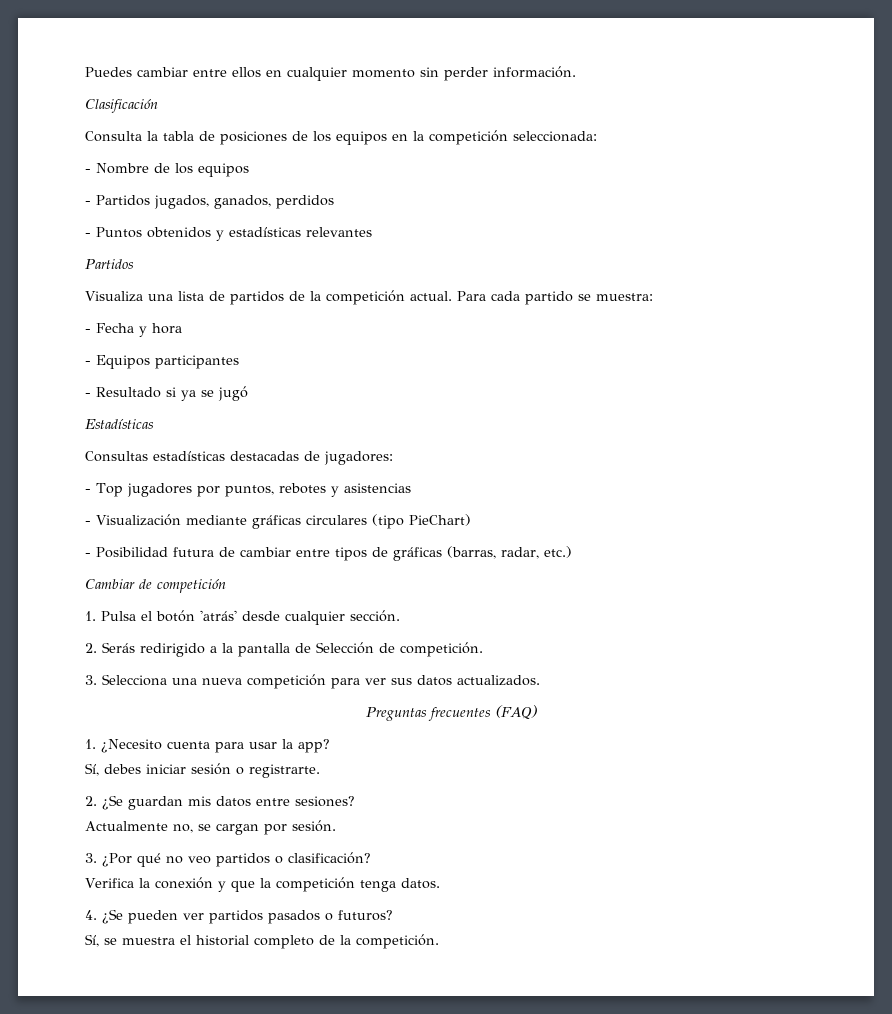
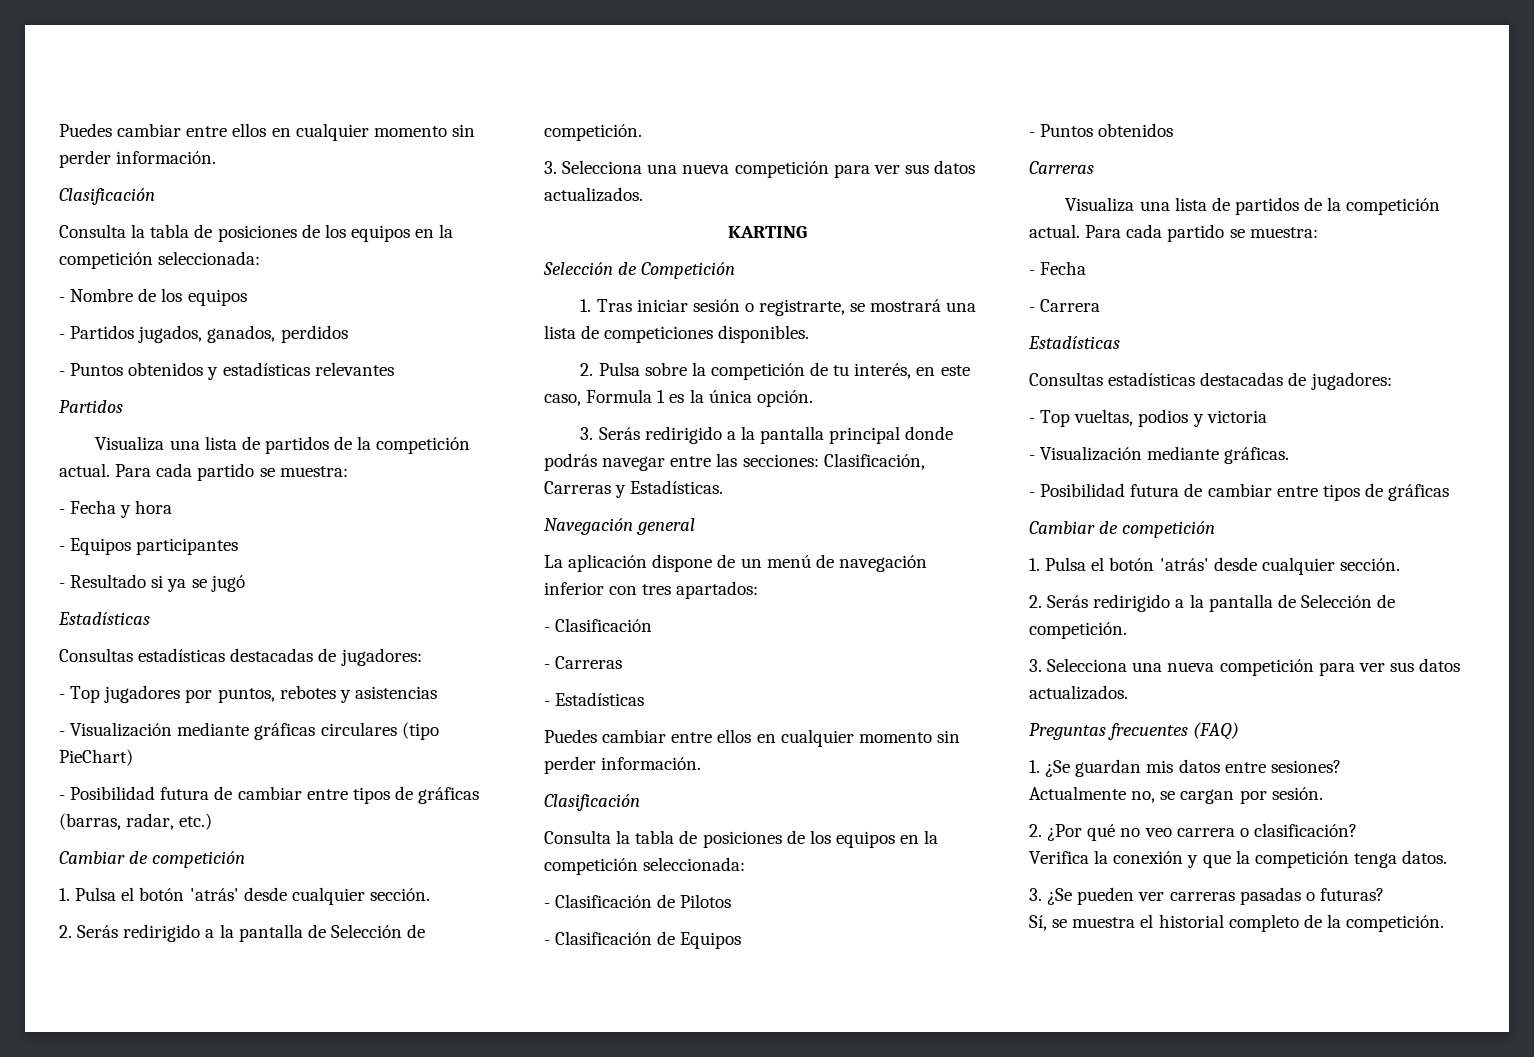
+ KARTING
+ Selección de Competición
+ 1. Tras iniciar sesión o registrarte, se mostrará una lista de competiciones disponibles.
+ 2. Pulsa sobre la competición de tu interés, en este caso, Formula 1 es la única opción.
+ 3. Serás redirigido a la pantalla principal donde podrás navegar entre las secciones: Clasificación, Carreras y Estadísticas.
+ Navegación general
+ La aplicación dispone de un menú de navegación inferior con tres apartados:
+ - Clasificación
+ - Carreras
+ - Estadísticas
+ Puedes cambiar entre ellos en cualquier momento sin perder información.
+ Clasificación
+ Consulta la tabla de posiciones de los equipos en la competición seleccionada:
+ - Clasificación de Pilotos
+ - Clasificación de Equipos
+ - Puntos obtenidos
+ Carreras
+ Visualiza una lista de partidos de la competición actual. Para cada partido se muestra:
+ - Fecha
+ - Carrera
+ Estadísticas
+ Consultas estadísticas destacadas de jugadores:
+ - Top vueltas, podios y victoria
+ - Visualización mediante gráficas.
+ - Posibilidad futura de cambiar entre tipos de gráficas
+ Cambiar de competición
+ 1. Pulsa el botón 'atrás' desde cualquier sección.
+ 2. Serás redirigido a la pantalla de Selección de competición.
+ 3. Selecciona una nueva competición para ver sus datos actualizados.
  Preguntas frecuentes (FAQ)
- 1. ¿Necesito cuenta para usar la app?
- Sí, debes iniciar sesión o registrarte.
- 2. ¿Se guardan mis datos entre sesiones?
+ 1. ¿Se guardan mis datos entre sesiones?
- 3. ¿Por qué no veo partidos o clasificación?
+ 2. ¿Por qué no veo carrera o clasificación?
- 4. ¿Se pueden ver partidos pasados o futuros?
+ 3. ¿Se pueden ver carreras pasadas o futuras?

